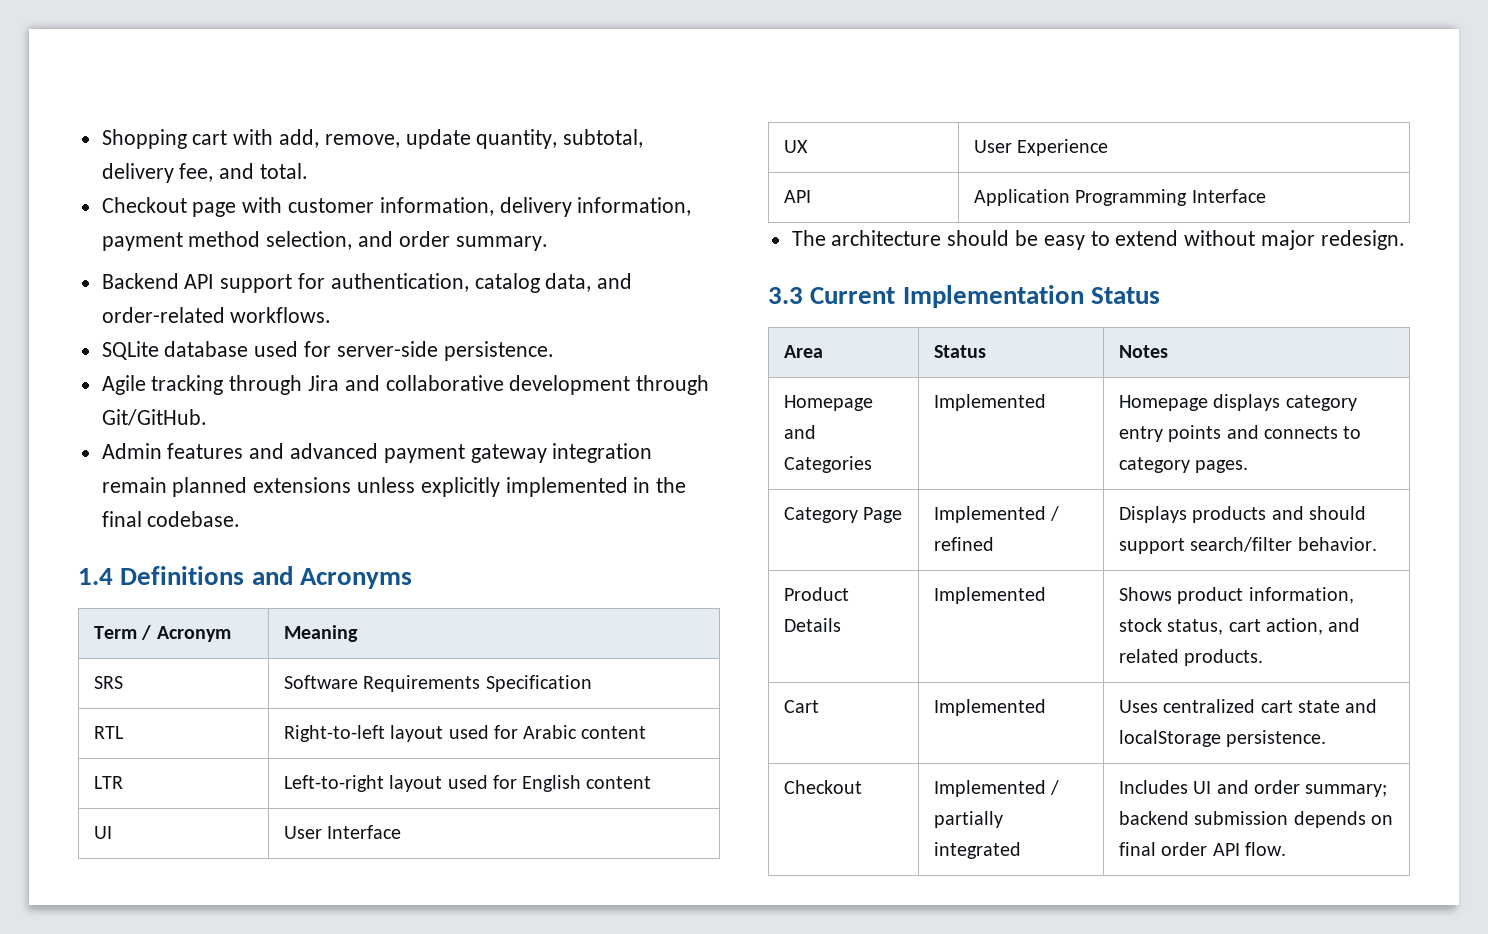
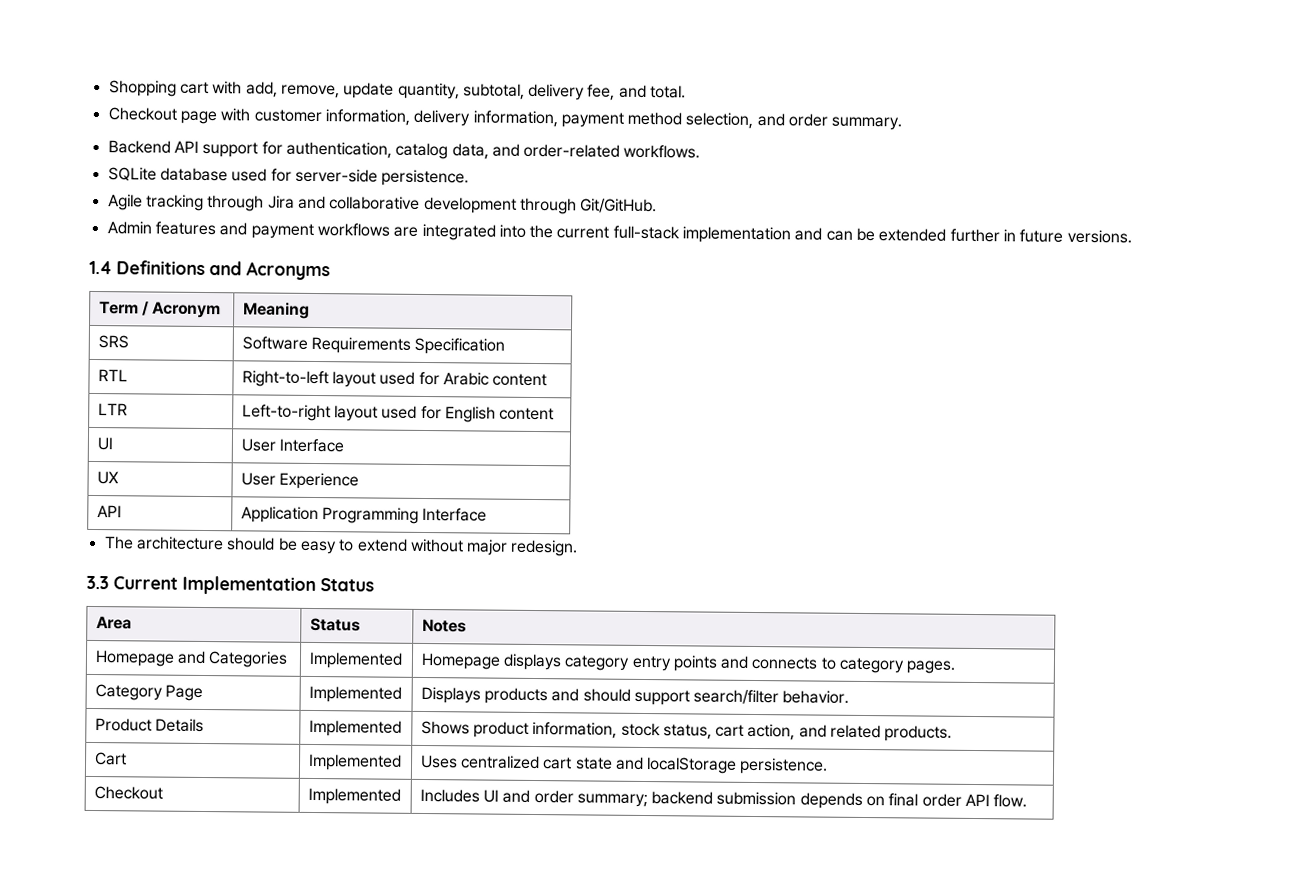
- Admin features and advanced payment gateway integration remain planned extensions unless explicitly implemented in the final codebase.
+ Admin features and payment workflows are integrated into the current full-stack implementation and can be extended further in future versions.
- Category Page | Implemented / refined | Displays products and should support search/filter behavior.
+ Category Page | Implemented | Displays products and should support search/filter behavior.
- Checkout | Implemented / partially integrated | Includes UI and order summary; backend submission depends on final order API flow.
+ Checkout | Implemented | Includes UI and order summary; backend submission depends on final order API flow.

